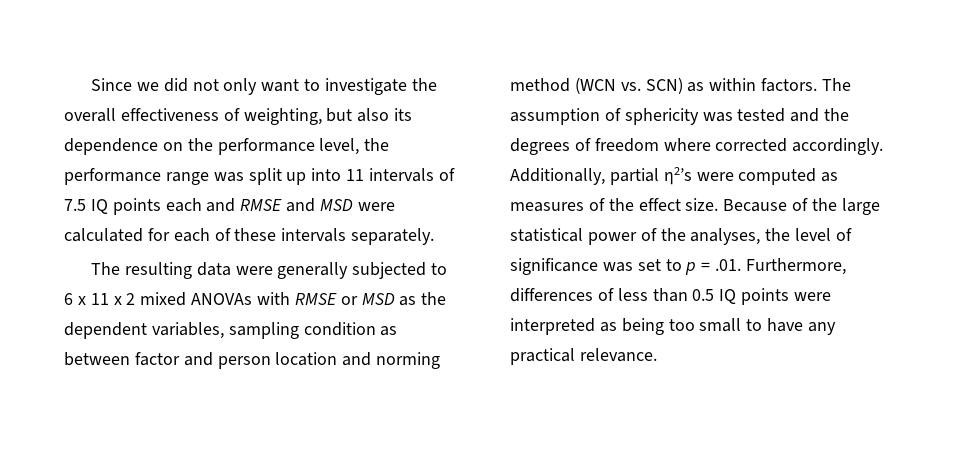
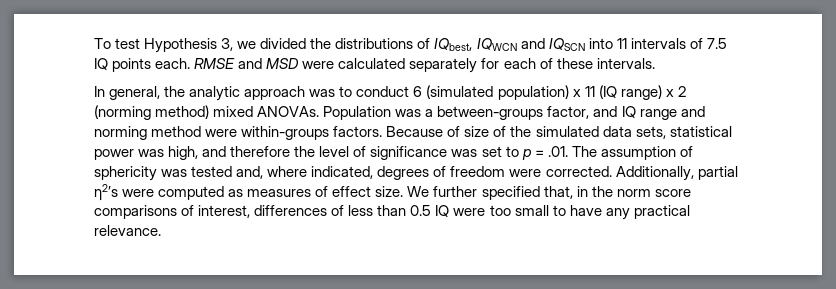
- Since we did not only want to investigate the overall effectiveness of weighting, but also its dependence on the performance level, the performance range was split up into 11 intervals of 7.5 IQ points each and RMSE and MSD were calculated for each of these intervals separately.
- The resulting data were generally subjected to 6 x 11 x 2 mixed ANOVAs with RMSE or MSD as the dependent variables, sampling condition as between factor and person location and norming method (WCN vs. SCN) as within factors. The assumption of sphericity was tested and the degrees of freedom where corrected accordingly. Additionally, partial η2’s were computed as measures of the effect size. Because of the large statistical power of the analyses, the level of significance was set to p = .01. Furthermore, differences of less than 0.5 IQ points were interpreted as being too small to have any practical relevance.
+ To test Hypothesis 3, we divided the distributions of IQbest, IQWCN and IQSCN into 11 intervals of 7.5 IQ points each. RMSE and MSD were calculated separately for each of these intervals.
+ In general, the analytic approach was to conduct 6 (simulated population) x 11 (IQ range) x 2 (norming method) mixed ANOVAs. Population was a between-groups factor, and IQ range and norming method were within-groups factors. Because of size of the simulated data sets, statistical power was high, and therefore the level of significance was set to p = .01. The assumption of sphericity was tested and, where indicated, degrees of freedom were corrected. Additionally, partial η2’s were computed as measures of effect size. We further specified that, in the norm score comparisons of interest, differences of less than 0.5 IQ were too small to have any practical relevance.

